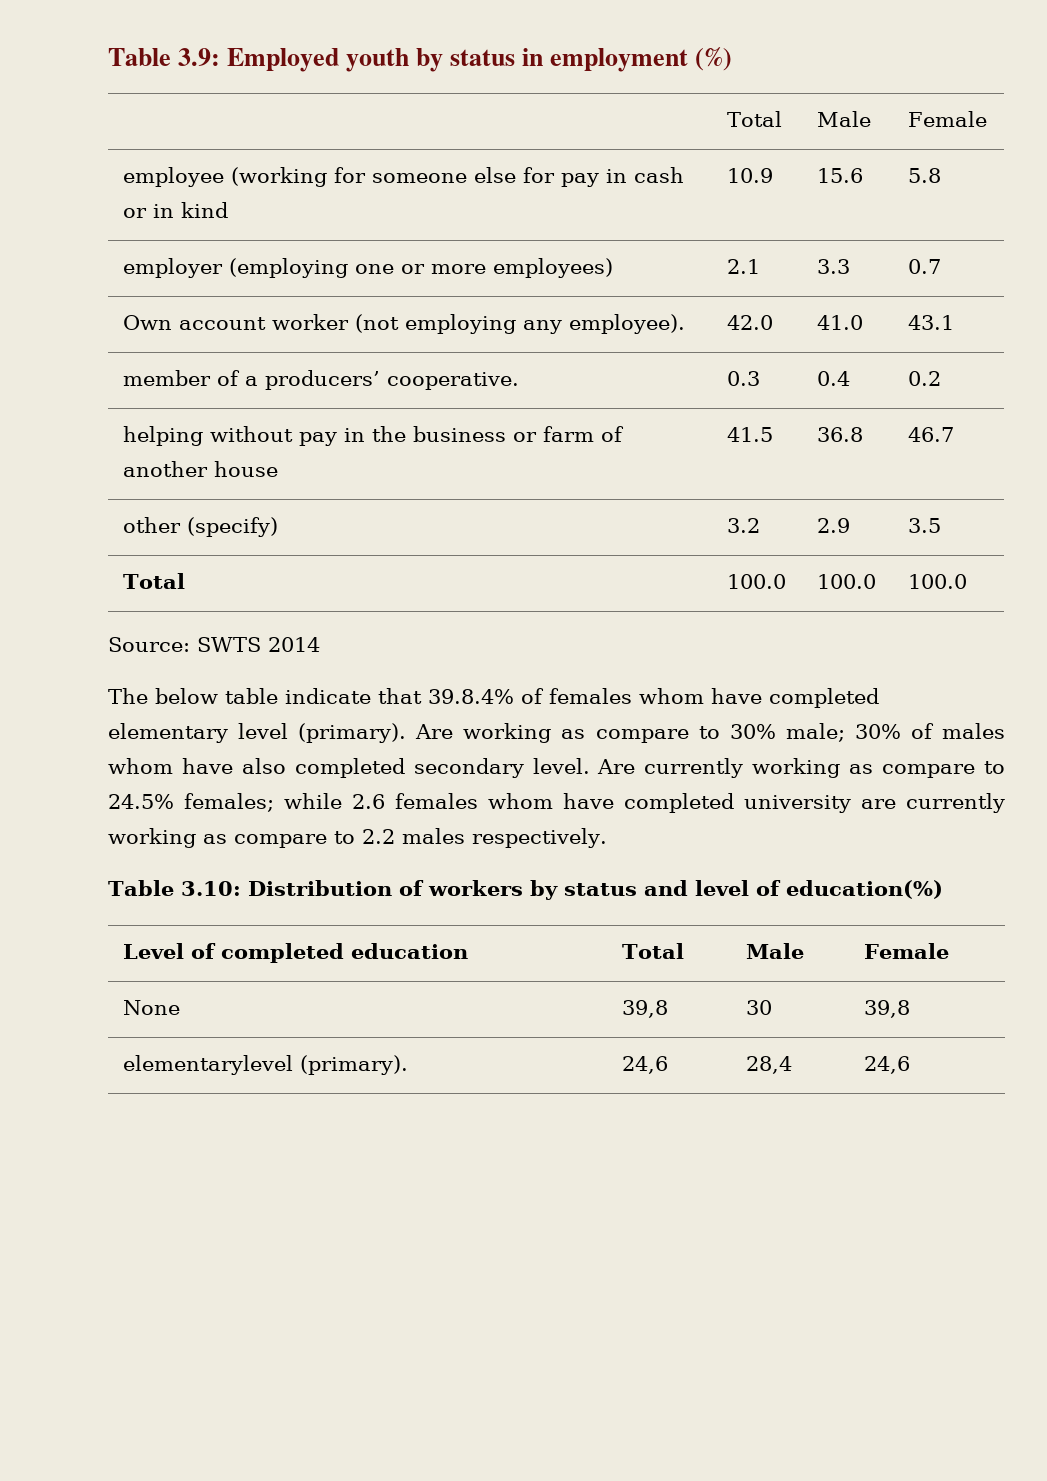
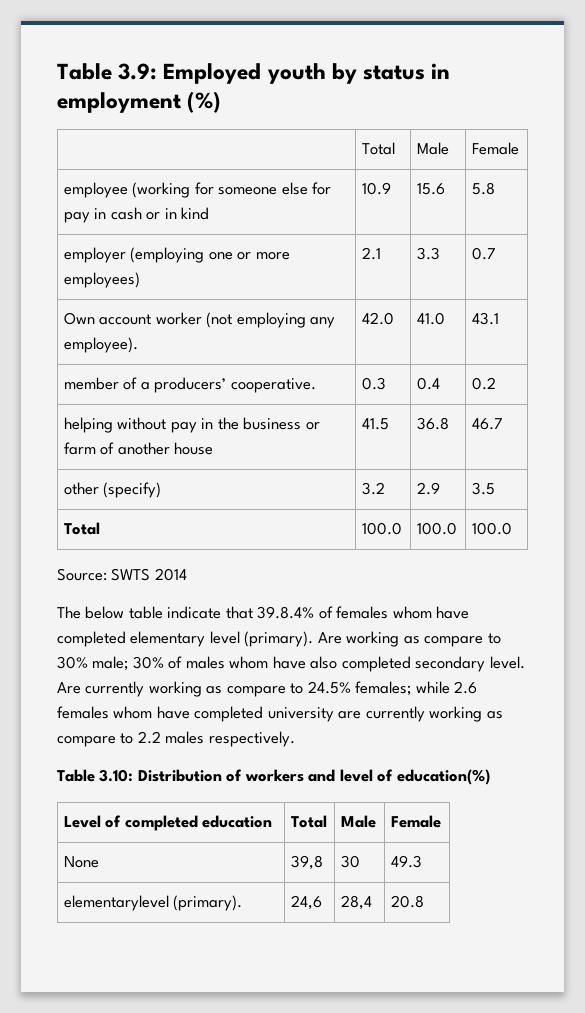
- Table 3.10: Distribution of workers by status and level of education(%)
+ Table 3.10: Distribution of workers and level of education(%)
- None | 39,8 | 30 | 39,8
+ None | 39,8 | 30 | 49.3
- elementarylevel (primary). | 24,6 | 28,4 | 24,6
+ elementarylevel (primary). | 24,6 | 28,4 | 20.8

